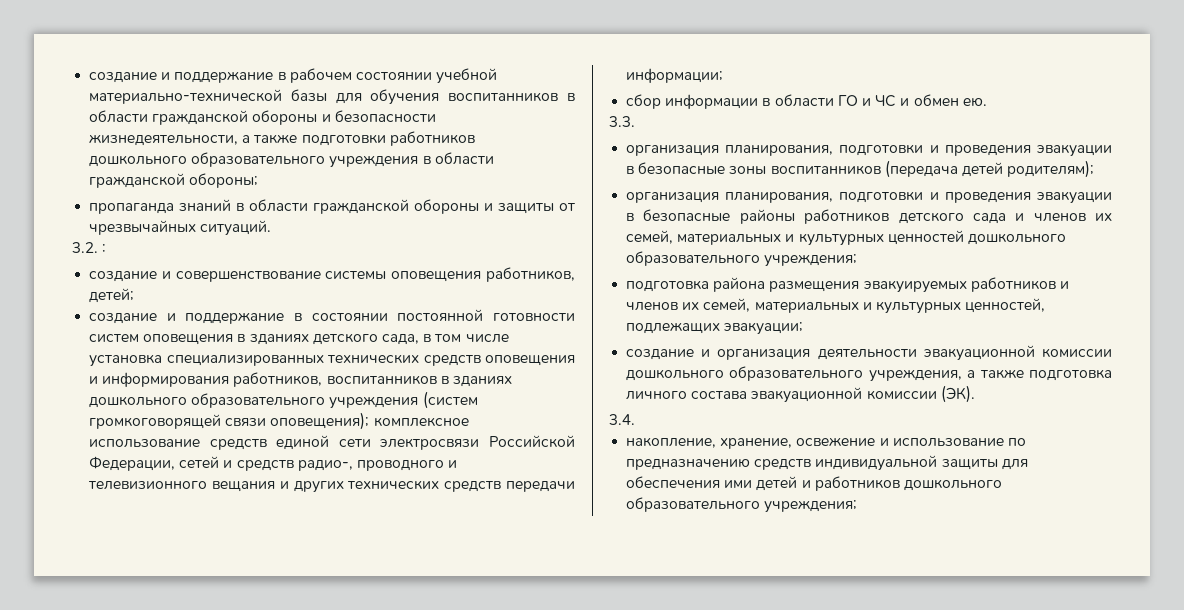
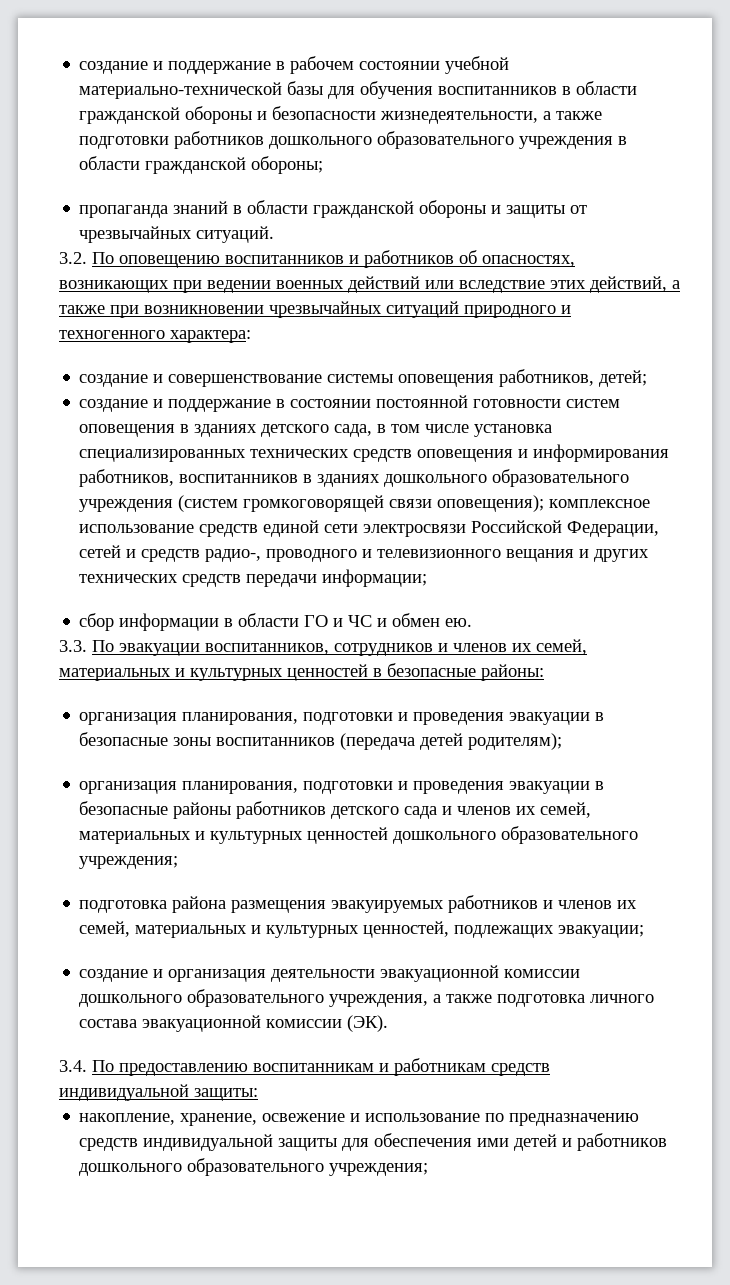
- 3.2. :
+ 3.2. По оповещению воспитанников и работников об опасностях, возникающих при ведении военных действий или вследствие этих действий, а также при возникновении чрезвычайных ситуаций природного и техногенного характера:
- 3.3.
+ 3.3. По эвакуации воспитанников, сотрудников и членов их семей, материальных и культурных ценностей в безопасные районы:
- 3.4.
+ 3.4. По предоставлению воспитанникам и работникам средств индивидуальной защиты:

